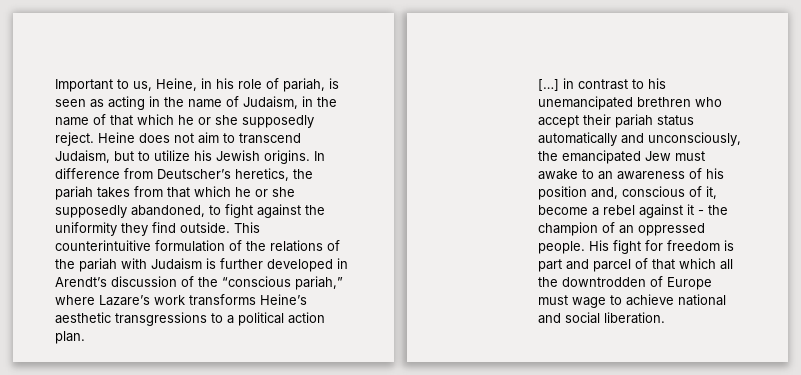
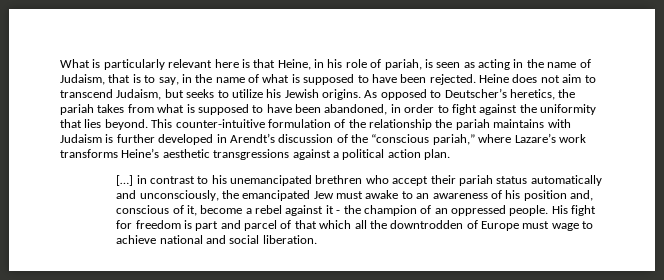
- Important to us, Heine, in his role of pariah, is seen as acting in the name of Judaism, in the name of that which he or she supposedly reject.
+ What is particularly relevant here is that Heine, in his role of pariah, is seen as acting in the name of Judaism, that is to say, in the name of what is supposed to have been rejected.
- Heine does not aim to transcend Judaism, but to utilize his Jewish origins.
+ Heine does not aim to transcend Judaism, but seeks to utilize his Jewish origins.
- In difference from Deutscher’s heretics, the pariah takes from that which he or she supposedly abandoned, to fight against the uniformity they find outside. This counterintuitive formulation of the relations of the pariah with Judaism is further developed in Arendt’s discussion of the “conscious pariah,” where Lazare’s work transforms Heine’s aesthetic transgressions to a political action plan.
+ As opposed to Deutscher’s heretics, the pariah takes from what is supposed to have been abandoned, in order to fight against the uniformity that lies beyond. This counter-intuitive formulation of the relationship the pariah maintains with Judaism is further developed in Arendt’s discussion of the “conscious pariah,” where Lazare’s work transforms Heine’s aesthetic transgressions against a political action plan.

